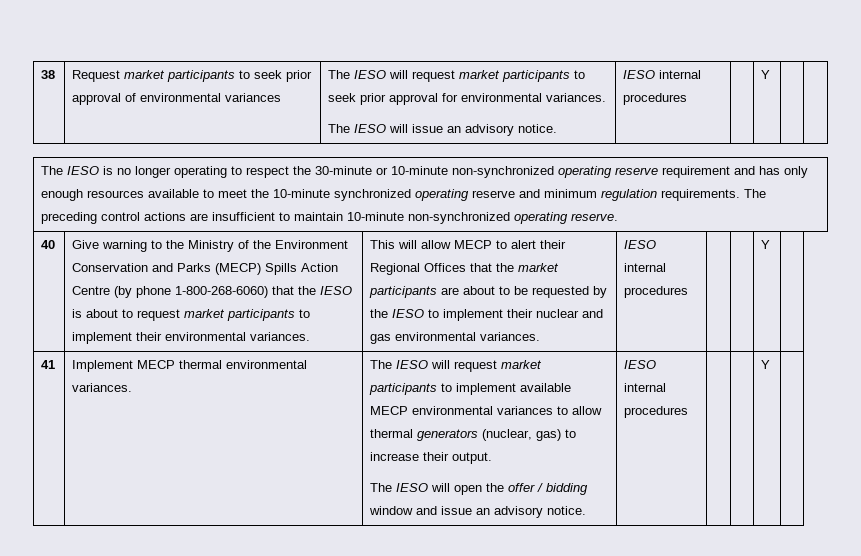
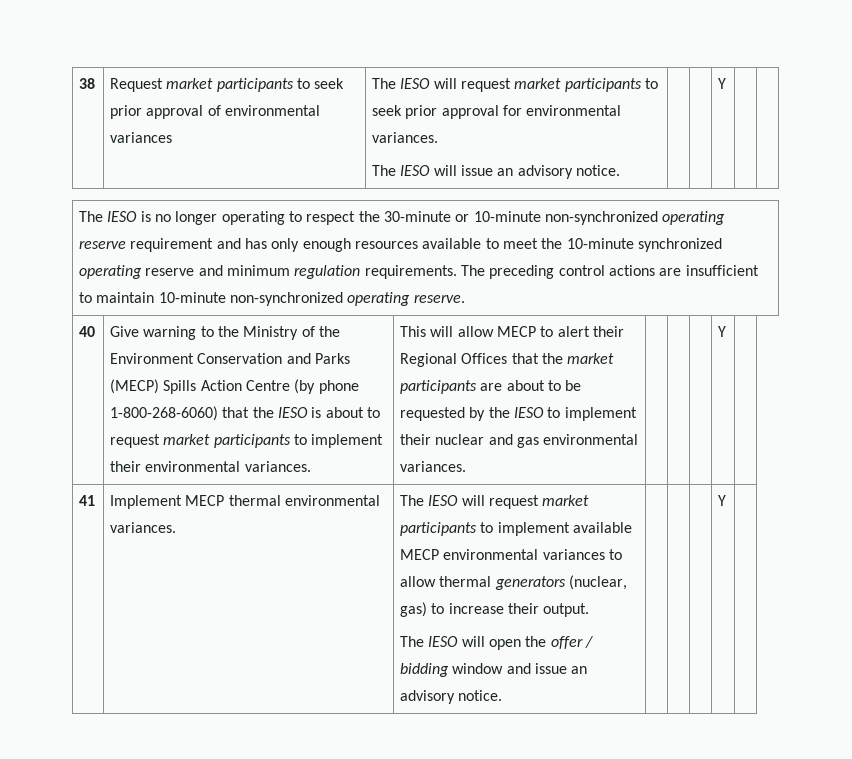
  38 | Request market participants to seek prior approval of environmental variances | The IESO will request market participants to seek prior approval for environmental variances.
- The IESO will issue an advisory notice. | IESO internal procedures | | Y | |
+ The IESO will issue an advisory notice. | | | Y | |
- This will allow MECP to alert their Regional Offices that the market participants are about to be requested by the IESO to implement their nuclear and gas environmental variances. | IESO internal procedures
+ This will allow MECP to alert their Regional Offices that the market participants are about to be requested by the IESO to implement their nuclear and gas environmental variances.
- The IESO will open the offer / bidding window and issue an advisory notice. | IESO internal procedures
+ The IESO will open the offer / bidding window and issue an advisory notice.

